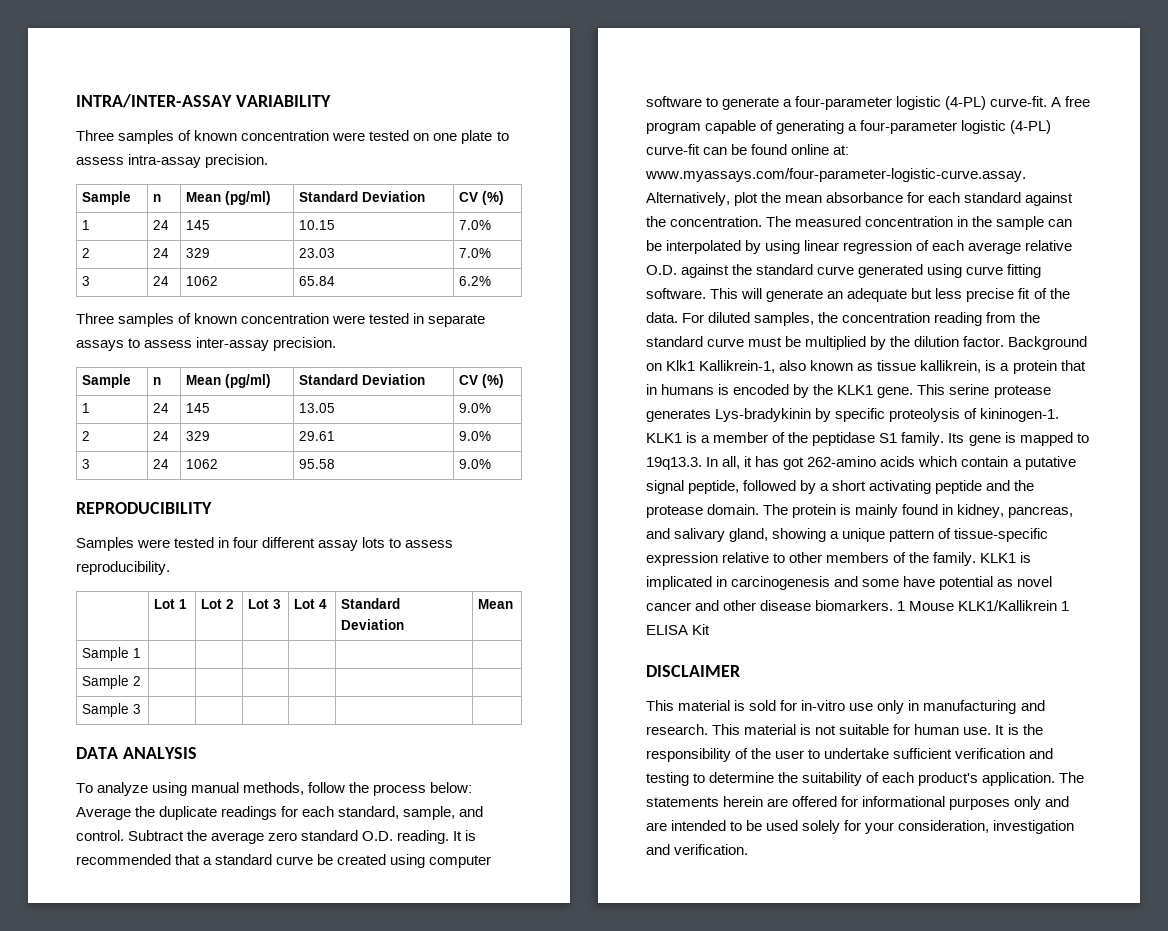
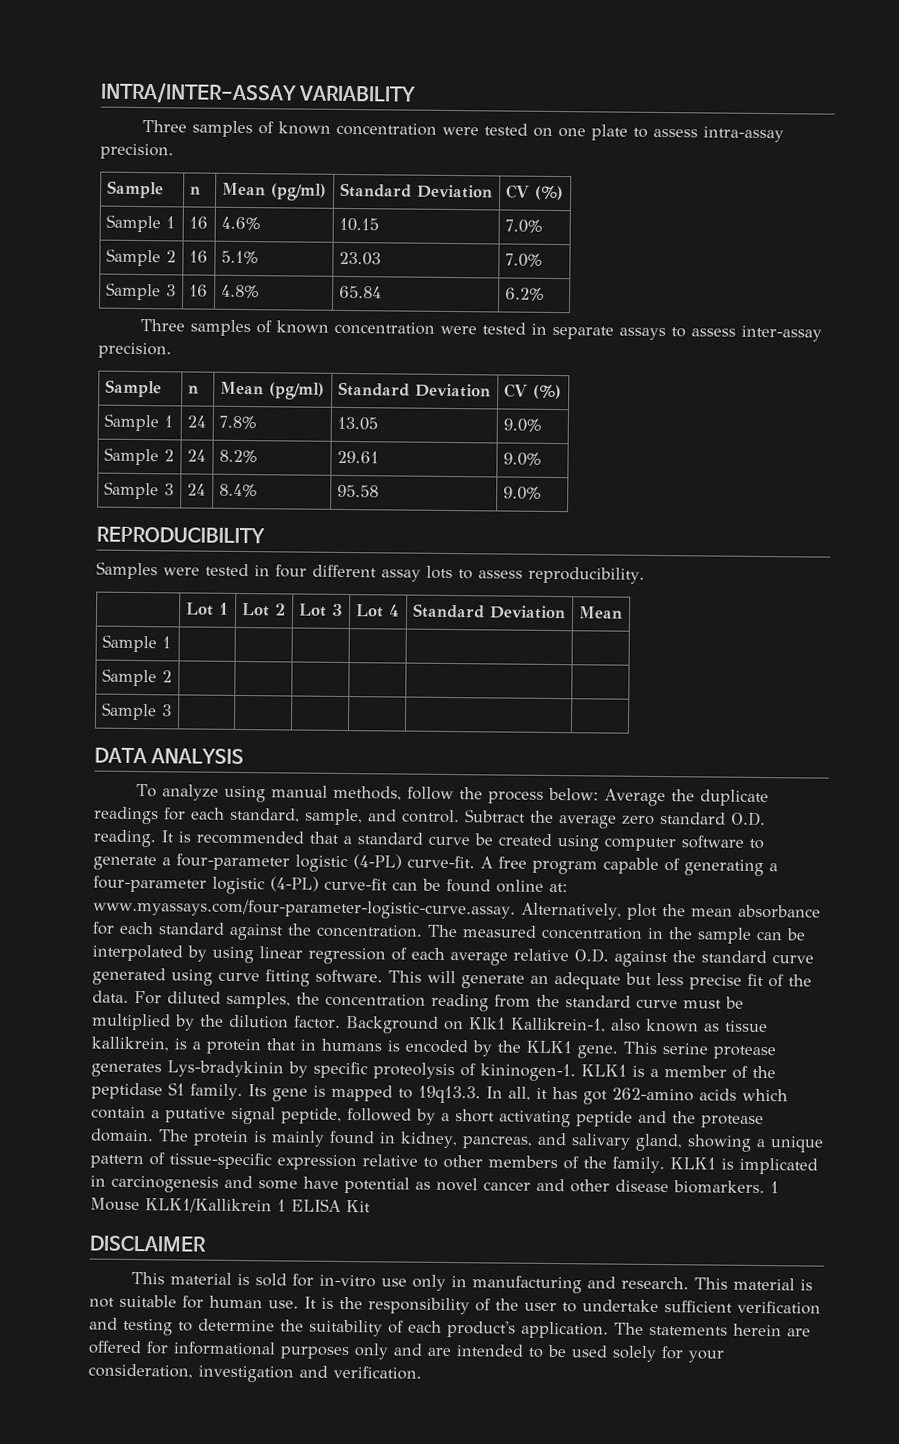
- 1 | 24 | 145 | 10.15 | 7.0%
+ Sample 1 | 16 | 4.6% | 10.15 | 7.0%
- 2 | 24 | 329 | 23.03 | 7.0%
+ Sample 2 | 16 | 5.1% | 23.03 | 7.0%
- 3 | 24 | 1062 | 65.84 | 6.2%
+ Sample 3 | 16 | 4.8% | 65.84 | 6.2%
- 1 | 24 | 145 | 13.05 | 9.0%
+ Sample 1 | 24 | 7.8% | 13.05 | 9.0%
- 2 | 24 | 329 | 29.61 | 9.0%
+ Sample 2 | 24 | 8.2% | 29.61 | 9.0%
- 3 | 24 | 1062 | 95.58 | 9.0%
+ Sample 3 | 24 | 8.4% | 95.58 | 9.0%

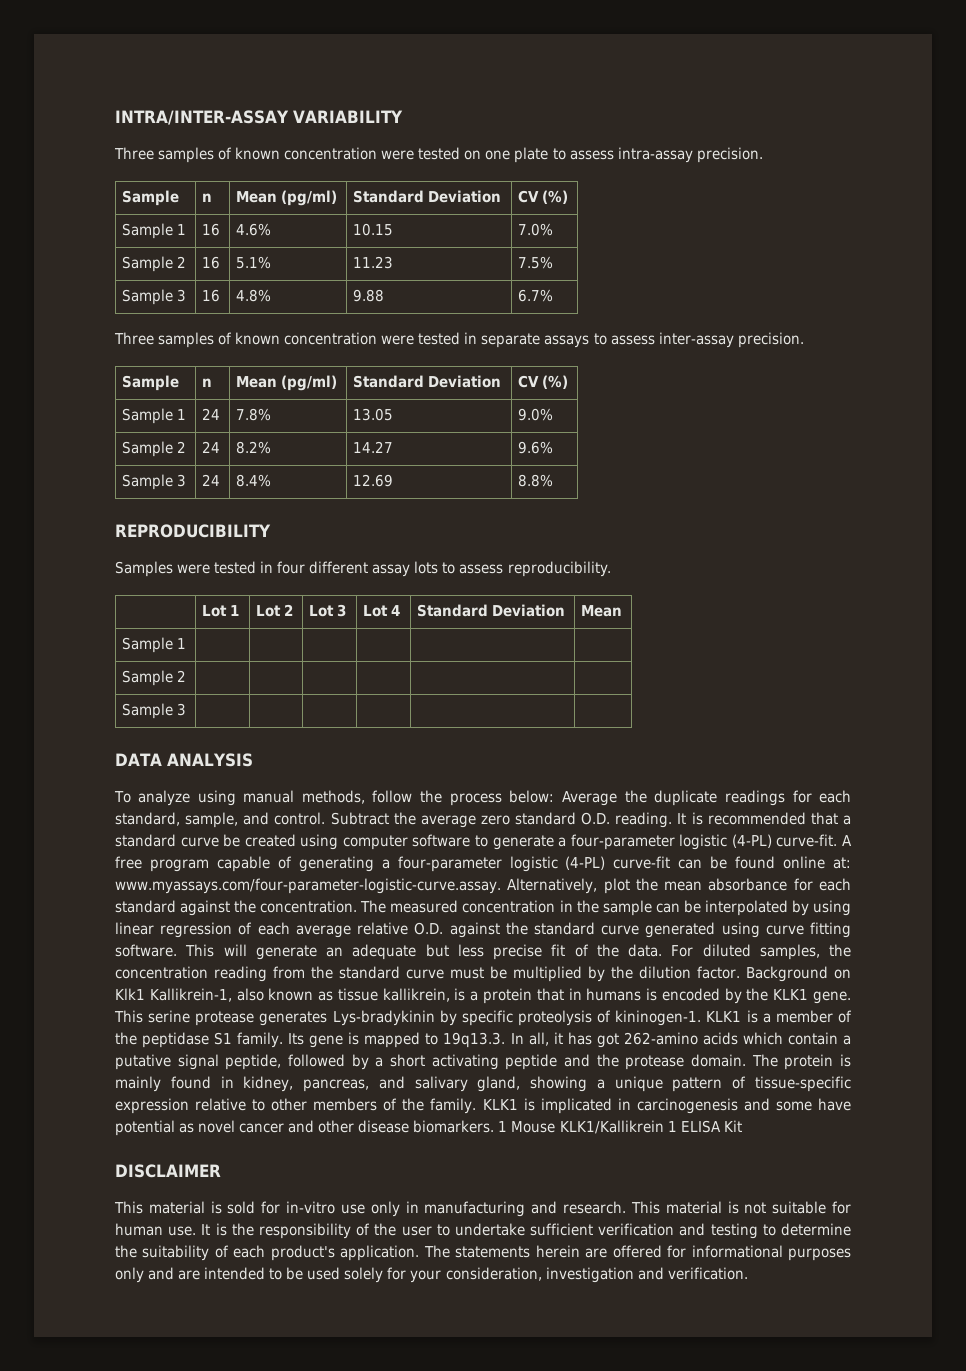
- Sample 2 | 16 | 5.1% | 23.03 | 7.0%
+ Sample 2 | 16 | 5.1% | 11.23 | 7.5%
- Sample 3 | 16 | 4.8% | 65.84 | 6.2%
+ Sample 3 | 16 | 4.8% | 9.88 | 6.7%
- Sample 2 | 24 | 8.2% | 29.61 | 9.0%
+ Sample 2 | 24 | 8.2% | 14.27 | 9.6%
- Sample 3 | 24 | 8.4% | 95.58 | 9.0%
+ Sample 3 | 24 | 8.4% | 12.69 | 8.8%

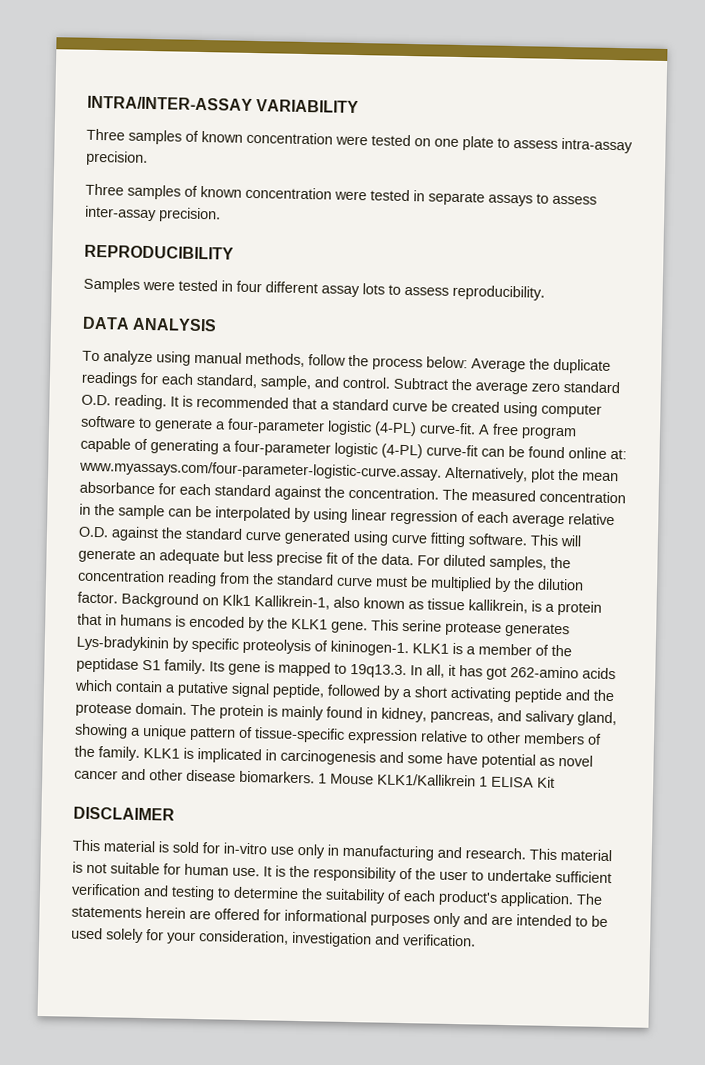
  Three samples of known concentration were tested on one plate to assess intra-assay precision.
- Sample | n | Mean (pg/ml) | Standard Deviation | CV (%)
- Sample 1 | 16 | 4.6% | 10.15 | 7.0%
- Sample 2 | 16 | 5.1% | 11.23 | 7.5%
- Sample 3 | 16 | 4.8% | 9.88 | 6.7%
  Three samples of known concentration were tested in separate assays to assess inter-assay precision.
- Sample | n | Mean (pg/ml) | Standard Deviation | CV (%)
- Sample 1 | 24 | 7.8% | 13.05 | 9.0%
- Sample 2 | 24 | 8.2% | 14.27 | 9.6%
- Sample 3 | 24 | 8.4% | 12.69 | 8.8%
- | Lot 1 | Lot 2 | Lot 3 | Lot 4 | Standard Deviation | Mean
- Sample 1 | | | | | |
- Sample 2 | | | | | |
- Sample 3 | | | | | |

